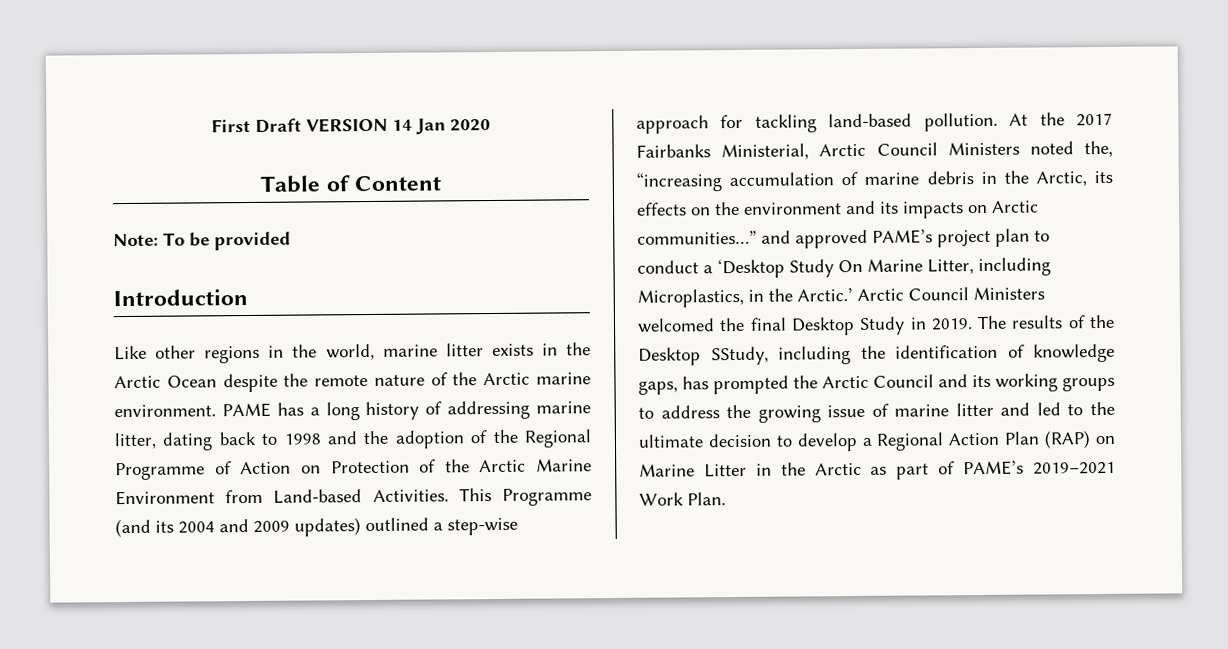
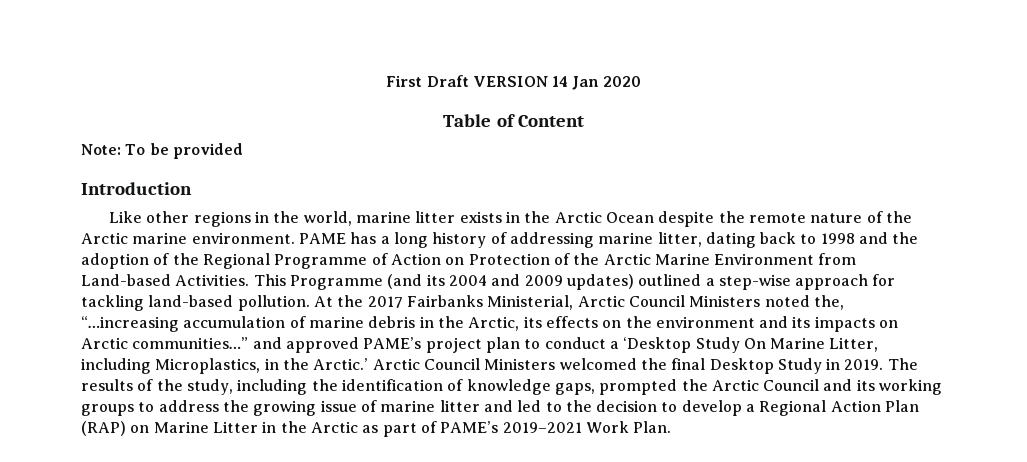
- At the 2017 Fairbanks Ministerial, Arctic Council Ministers noted the, “increasing accumulation of marine debris in the Arctic, its effects on the environment and its impacts on Arctic communities…” and approved PAME’s project plan to conduct a ‘Desktop Study On Marine Litter, including Microplastics, in the Arctic.’
+ At the 2017 Fairbanks Ministerial, Arctic Council Ministers noted the, “…increasing accumulation of marine debris in the Arctic, its effects on the environment and its impacts on Arctic communities…” and approved PAME’s project plan to conduct a ‘Desktop Study On Marine Litter, including Microplastics, in the Arctic.’
- The results of the Desktop SStudy, including the identification of knowledge gaps, has prompted the Arctic Council and its working groups to address the growing issue of marine litter and led to the ultimate decision to develop a Regional Action Plan (RAP) on Marine Litter in the Arctic as part of PAME’s 2019–2021 Work Plan.
+ The results of the study, including the identification of knowledge gaps, prompted the Arctic Council and its working groups to address the growing issue of marine litter and led to the decision to develop a Regional Action Plan (RAP) on Marine Litter in the Arctic as part of PAME’s 2019–2021 Work Plan.

